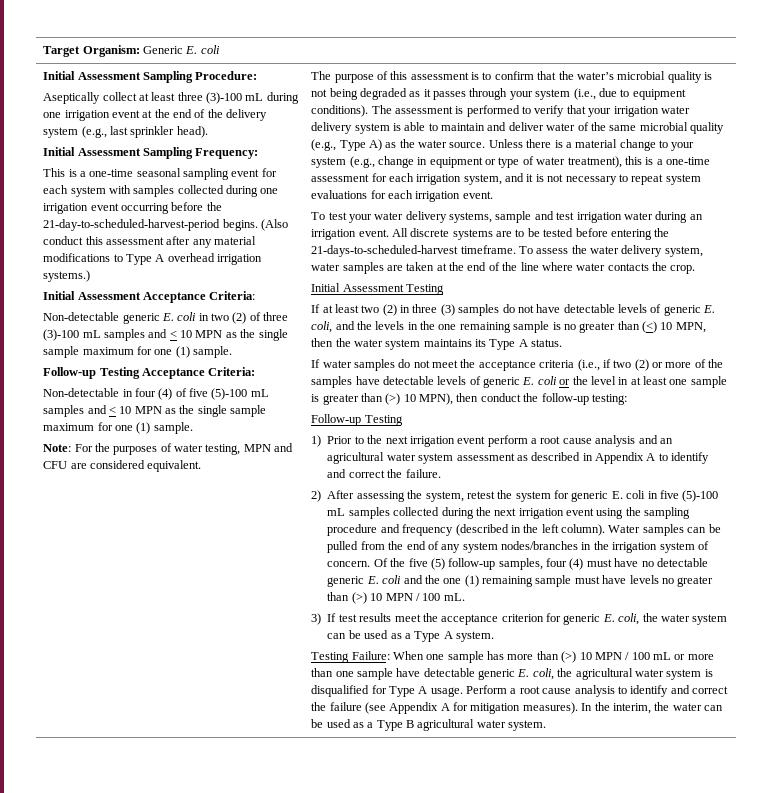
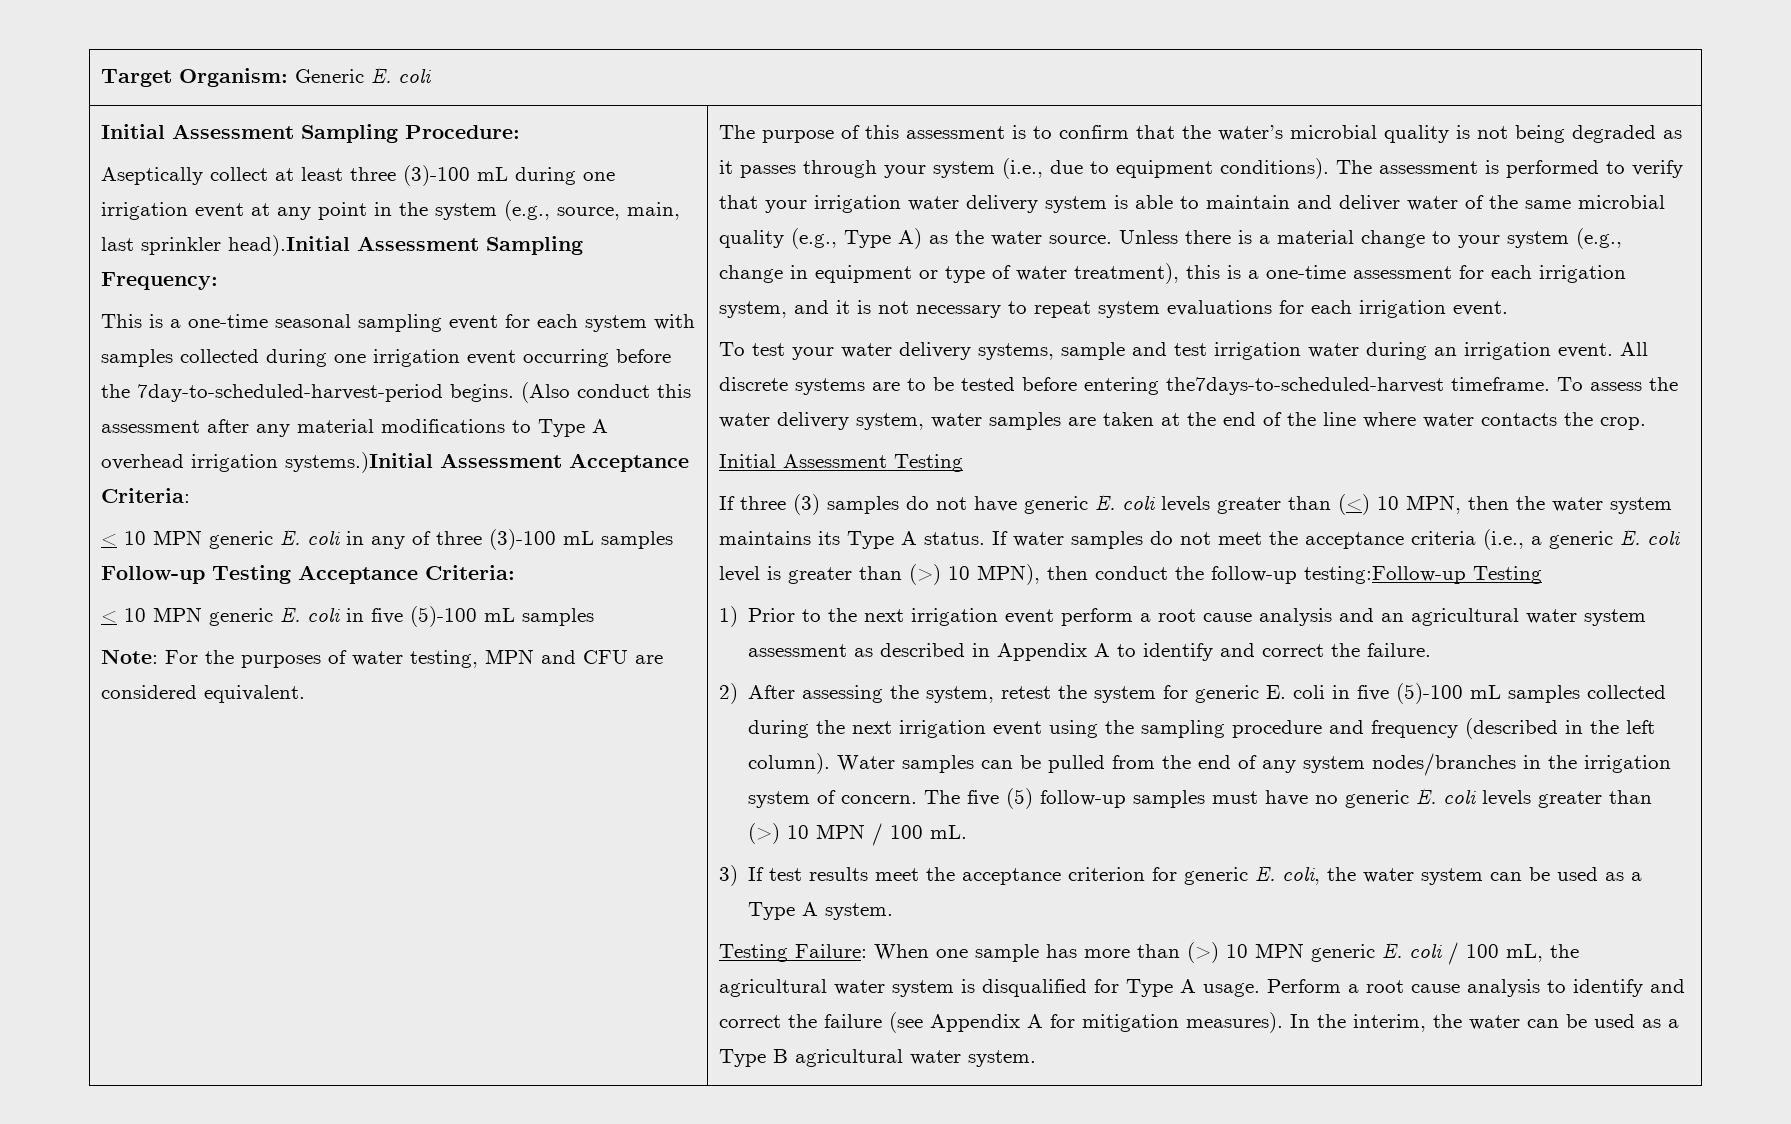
- Aseptically collect at least three (3)-100 mL during one irrigation event at the end of the delivery system (e.g., last sprinkler head).
- Initial Assessment Sampling Frequency:
+ Aseptically collect at least three (3)-100 mL during one irrigation event at any point in the system (e.g., source, main, last sprinkler head).Initial Assessment Sampling Frequency:
- This is a one-time seasonal sampling event for each system with samples collected during one irrigation event occurring before the 21-day-to-scheduled-harvest-period begins.
+ This is a one-time seasonal sampling event for each system with samples collected during one irrigation event occurring before the 7day-to-scheduled-harvest-period begins.
- (Also conduct this assessment after any material modifications to Type A overhead irrigation systems.)
- Initial Assessment Acceptance Criteria:
+ (Also conduct this assessment after any material modifications to Type A overhead irrigation systems.)Initial Assessment Acceptance Criteria:
- Non-detectable generic E. coli in two (2) of three (3)-100 mL samples and < 10 MPN as the single sample maximum for one (1) sample.
- Follow-up Testing Acceptance Criteria:
- Non-detectable in four (4) of five (5)-100 mL samples and < 10 MPN as the single sample maximum for one (1) sample.
+ < 10 MPN generic E. coli in any of three (3)-100 mL samples Follow-up Testing Acceptance Criteria:
+ < 10 MPN generic E. coli in five (5)-100 mL samples
- All discrete systems are to be tested before entering the 21-days-to-scheduled-harvest timeframe.
+ All discrete systems are to be tested before entering the7days-to-scheduled-harvest timeframe.
- If at least two (2) in three (3) samples do not have detectable levels of generic E. coli, and the levels in the one remaining sample is no greater than (<) 10 MPN, then the water system maintains its Type A status.
- If water samples do not meet the acceptance criteria (i.e., if two (2) or more of the samples have detectable levels of generic E. coli or the level in at least one sample is greater than (>) 10 MPN), then conduct the follow-up testing:
- Follow-up Testing
+ If three (3) samples do not have generic E. coli levels greater than (<) 10 MPN, then the water system maintains its Type A status. If water samples do not meet the acceptance criteria (i.e., a generic E. coli level is greater than (>) 10 MPN), then conduct the follow-up testing:Follow-up Testing
- Of the five (5) follow-up samples, four (4) must have no detectable generic E. coli and the one (1) remaining sample must have levels no greater than (>) 10 MPN / 100 mL.
+ The five (5) follow-up samples must have no generic E. coli levels greater than (>) 10 MPN / 100 mL.
- Testing Failure: When one sample has more than (>) 10 MPN / 100 mL or more than one sample have detectable generic E. coli, the agricultural water system is disqualified for Type A usage.
+ Testing Failure: When one sample has more than (>) 10 MPN generic E. coli / 100 mL, the agricultural water system is disqualified for Type A usage.

